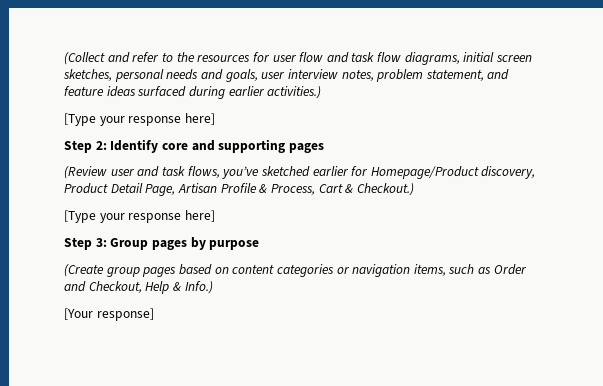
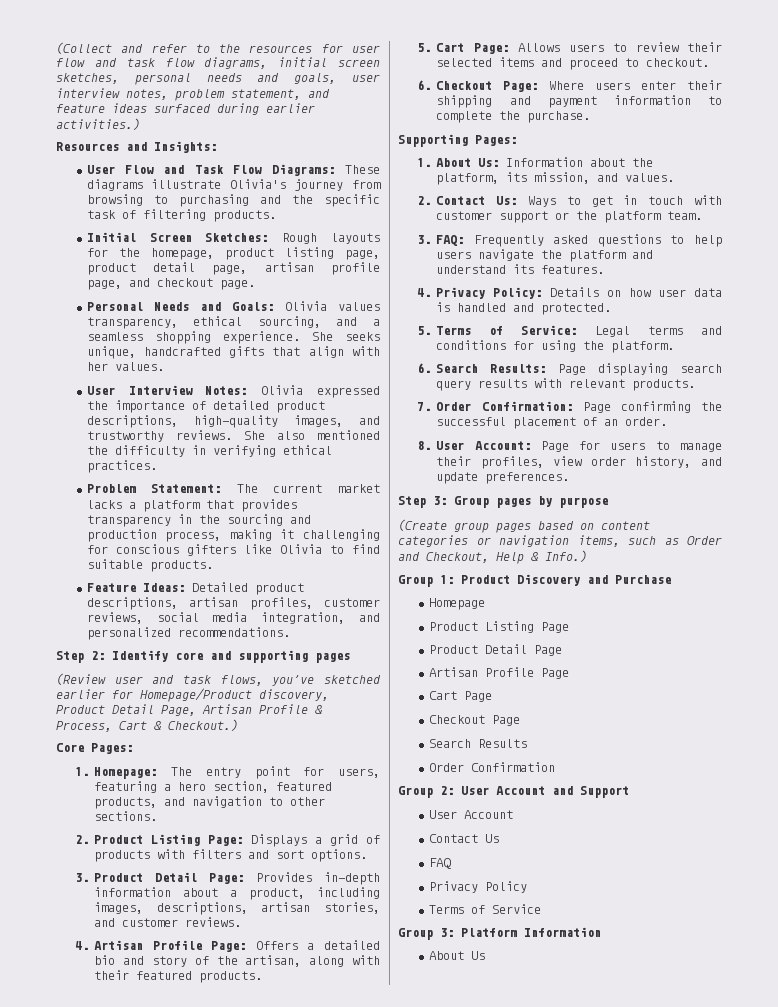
  (Collect and refer to the resources for user flow and task flow diagrams, initial screen sketches, personal needs and goals, user interview notes, problem statement, and feature ideas surfaced during earlier activities.)
- [Type your response here]
+ Resources and Insights:
+ User Flow and Task Flow Diagrams: These diagrams illustrate Olivia's journey from browsing to purchasing and the specific task of filtering products.
+ Initial Screen Sketches: Rough layouts for the homepage, product listing page, product detail page, artisan profile page, and checkout page.
+ Personal Needs and Goals: Olivia values transparency, ethical sourcing, and a seamless shopping experience. She seeks unique, handcrafted gifts that align with her values.
+ User Interview Notes: Olivia expressed the importance of detailed product descriptions, high-quality images, and trustworthy reviews. She also mentioned the difficulty in verifying ethical practices.
+ Problem Statement: The current market lacks a platform that provides transparency in the sourcing and production process, making it challenging for conscious gifters like Olivia to find suitable products.
+ Feature Ideas: Detailed product descriptions, artisan profiles, customer reviews, social media integration, and personalized recommendations.
  (Review user and task flows, you’ve sketched earlier for Homepage/Product discovery, Product Detail Page, Artisan Profile & Process, Cart & Checkout.)
- [Type your response here]
+ Core Pages:
+ 1. Homepage: The entry point for users, featuring a hero section, featured products, and navigation to other sections.
+ 2. Product Listing Page: Displays a grid of products with filters and sort options.
+ 3. Product Detail Page: Provides in-depth information about a product, including images, descriptions, artisan stories, and customer reviews.
+ 4. Artisan Profile Page: Offers a detailed bio and story of the artisan, along with their featured products.
+ 5. Cart Page: Allows users to review their selected items and proceed to checkout.
+ 6. Checkout Page: Where users enter their shipping and payment information to complete the purchase.
+ Supporting Pages:
+ 1. About Us: Information about the platform, its mission, and values.
+ 2. Contact Us: Ways to get in touch with customer support or the platform team.
+ 3. FAQ: Frequently asked questions to help users navigate the platform and understand its features.
+ 4. Privacy Policy: Details on how user data is handled and protected.
+ 5. Terms of Service: Legal terms and conditions for using the platform.
+ 6. Search Results: Page displaying search query results with relevant products.
+ 7. Order Confirmation: Page confirming the successful placement of an order.
+ 8. User Account: Page for users to manage their profiles, view order history, and update preferences.
- [Your response]
+ Group 1: Product Discovery and Purchase
+ Homepage
+ Product Listing Page
+ Product Detail Page
+ Artisan Profile Page
+ Cart Page
+ Checkout Page
+ Search Results
+ Order Confirmation
+ Group 2: User Account and Support
+ User Account
+ Contact Us
+ FAQ
+ Privacy Policy
+ Terms of Service
+ Group 3: Platform Information
+ About Us

